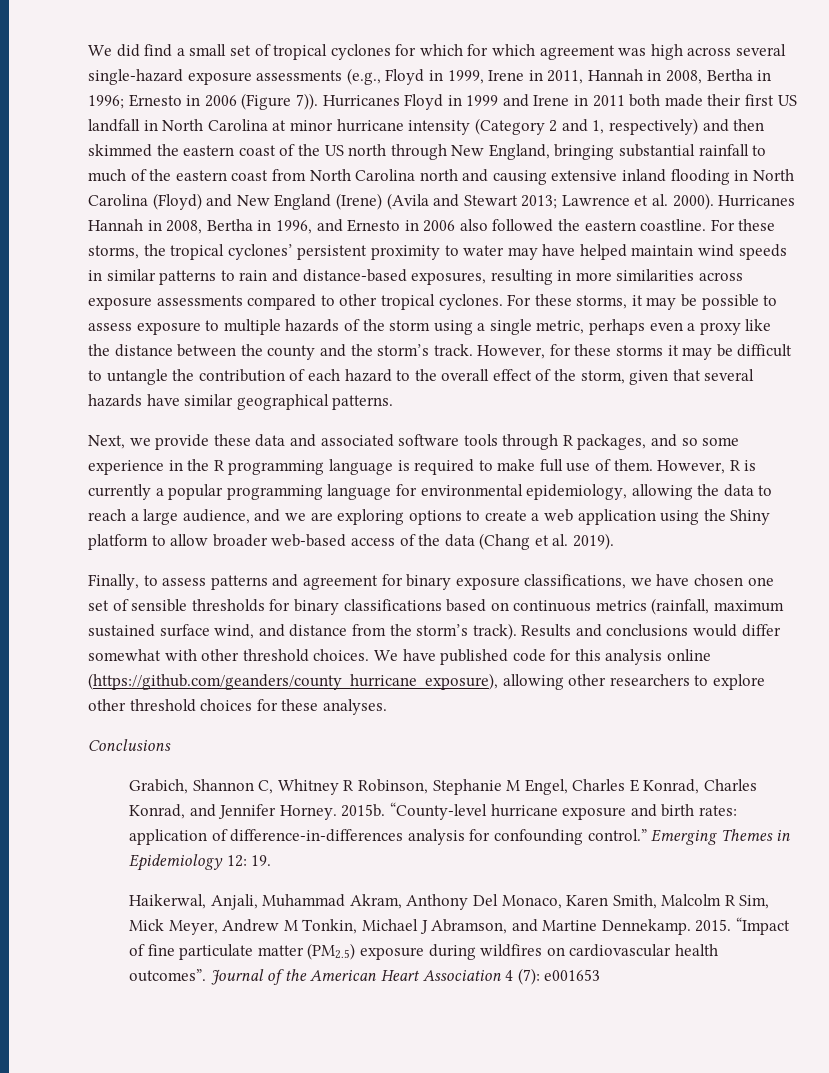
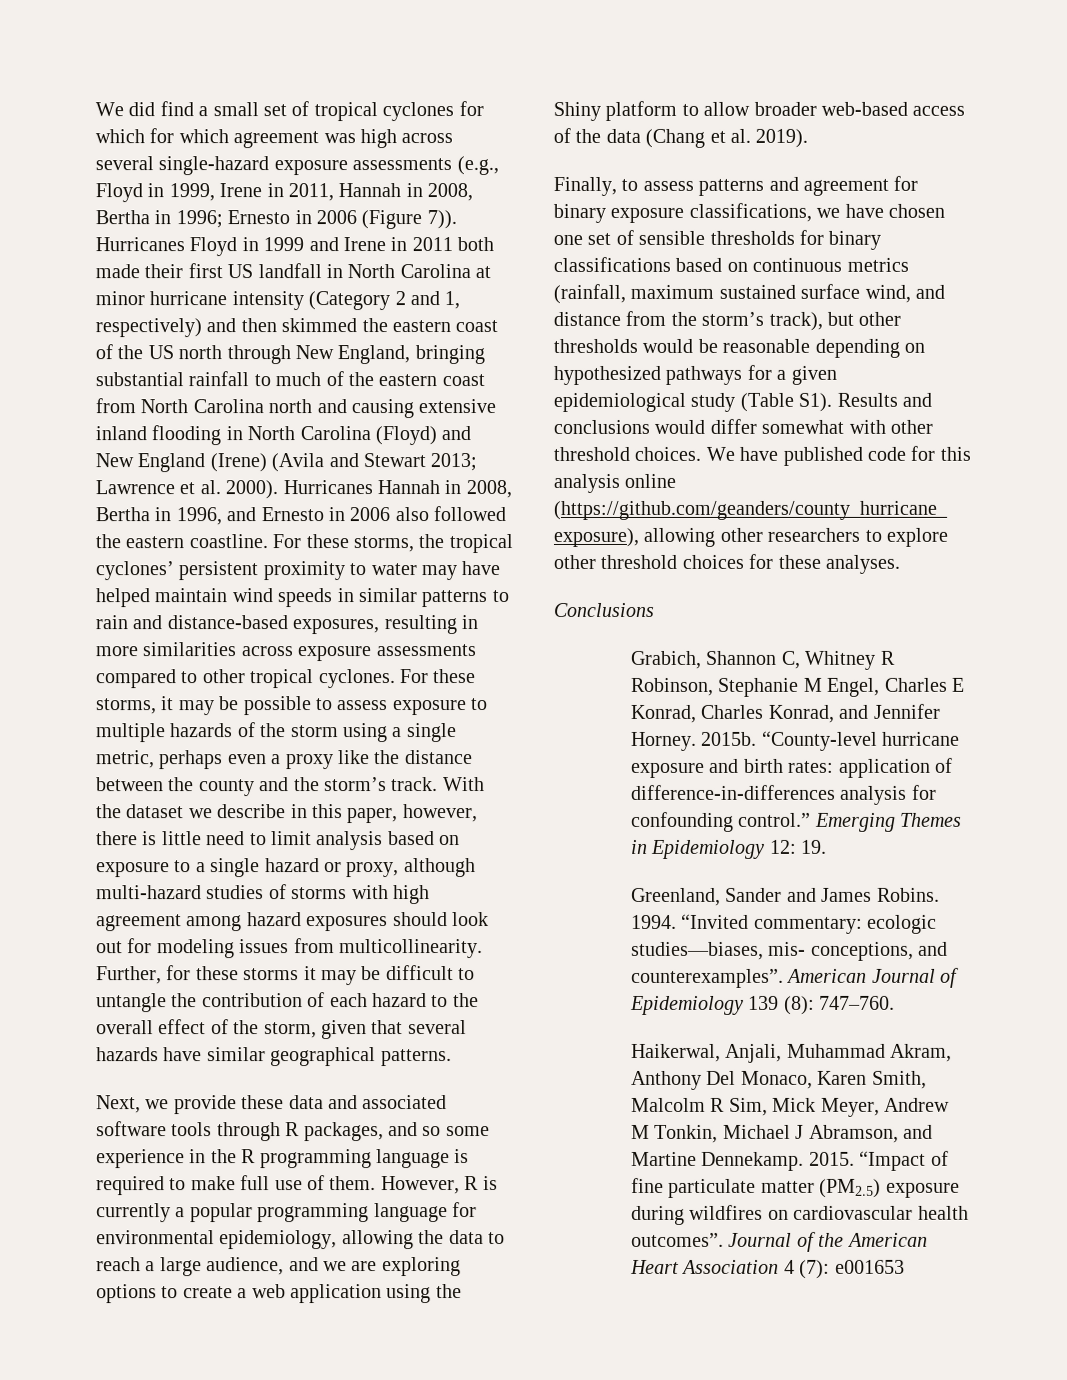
- However, for these storms it may be difficult to untangle the contribution of each hazard to the overall effect of the storm, given that several hazards have similar geographical patterns.
+ With the dataset we describe in this paper, however, there is little need to limit analysis based on exposure to a single hazard or proxy, although multi-hazard studies of storms with high agreement among hazard exposures should look out for modeling issues from multicollinearity. Further, for these storms it may be difficult to untangle the contribution of each hazard to the overall effect of the storm, given that several hazards have similar geographical patterns.
- Finally, to assess patterns and agreement for binary exposure classifications, we have chosen one set of sensible thresholds for binary classifications based on continuous metrics (rainfall, maximum sustained surface wind, and distance from the storm’s track). Results and conclusions would differ somewhat with other threshold choices.
+ Finally, to assess patterns and agreement for binary exposure classifications, we have chosen one set of sensible thresholds for binary classifications based on continuous metrics (rainfall, maximum sustained surface wind, and distance from the storm’s track), but other thresholds would be reasonable depending on hypothesized pathways for a given epidemiological study (Table S1). Results and conclusions would differ somewhat with other threshold choices.
+ Greenland, Sander and James Robins. 1994. “Invited commentary: ecologic studies—biases, mis- conceptions, and counterexamples”. American Journal of Epidemiology 139 (8): 747–760.

